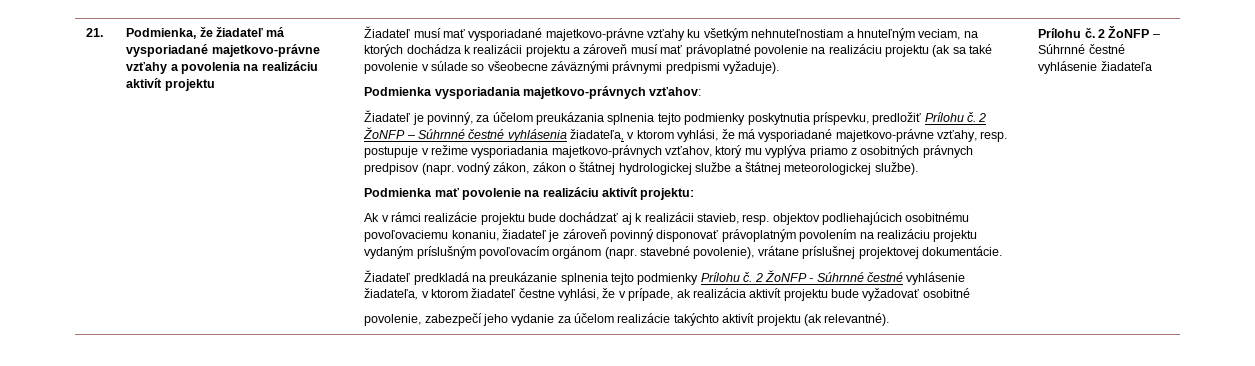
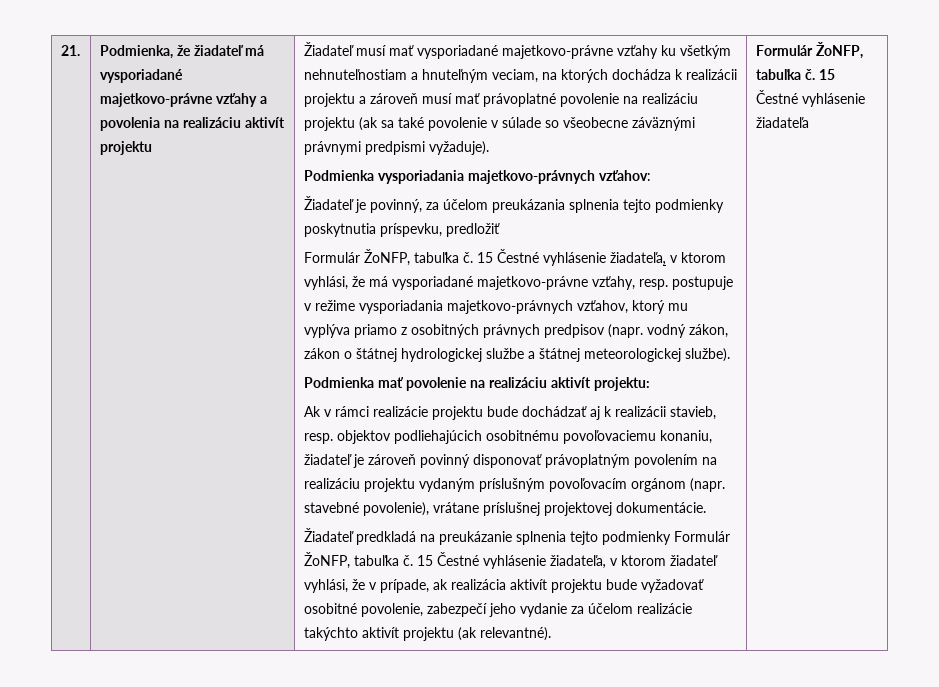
- Žiadateľ je povinný, za účelom preukázania splnenia tejto podmienky poskytnutia príspevku, predložiť Prílohu č. 2 ŽoNFP – Súhrnné čestné vyhlásenia žiadateľa, v ktorom vyhlási, že má vysporiadané majetkovo-právne vzťahy, resp. postupuje v režime vysporiadania majetkovo-právnych vzťahov, ktorý mu vyplýva priamo z osobitných právnych predpisov (napr. vodný zákon, zákon o štátnej hydrologickej službe a štátnej meteorologickej službe).
+ Žiadateľ je povinný, za účelom preukázania splnenia tejto podmienky poskytnutia príspevku, predložiť
+ Formulár ŽoNFP, tabuľka č. 15 Čestné vyhlásenie žiadateľa, v ktorom vyhlási, že má vysporiadané majetkovo-právne vzťahy, resp. postupuje v režime vysporiadania majetkovo-právnych vzťahov, ktorý mu vyplýva priamo z osobitných právnych predpisov (napr. vodný zákon, zákon o štátnej hydrologickej službe a štátnej meteorologickej službe).
- Žiadateľ predkladá na preukázanie splnenia tejto podmienky Prílohu č. 2 ŽoNFP - Súhrnné čestné vyhlásenie žiadateľa, v ktorom žiadateľ čestne vyhlási, že v prípade, ak realizácia aktivít projektu bude vyžadovať osobitné
- povolenie, zabezpečí jeho vydanie za účelom realizácie takýchto aktivít projektu (ak relevantné).
+ Žiadateľ predkladá na preukázanie splnenia tejto podmienky Formulár ŽoNFP, tabuľka č. 15 Čestné vyhlásenie žiadateľa, v ktorom žiadateľ vyhlási, že v prípade, ak realizácia aktivít projektu bude vyžadovať osobitné povolenie, zabezpečí jeho vydanie za účelom realizácie takýchto aktivít projektu (ak relevantné).
- Prílohu č. 2 ŽoNFP – Súhrnné čestné vyhlásenie žiadateľa
+ Formulár ŽoNFP, tabuľka č. 15 Čestné vyhlásenie žiadateľa

